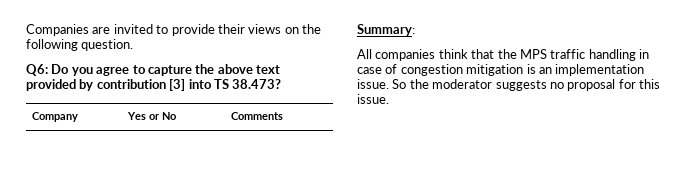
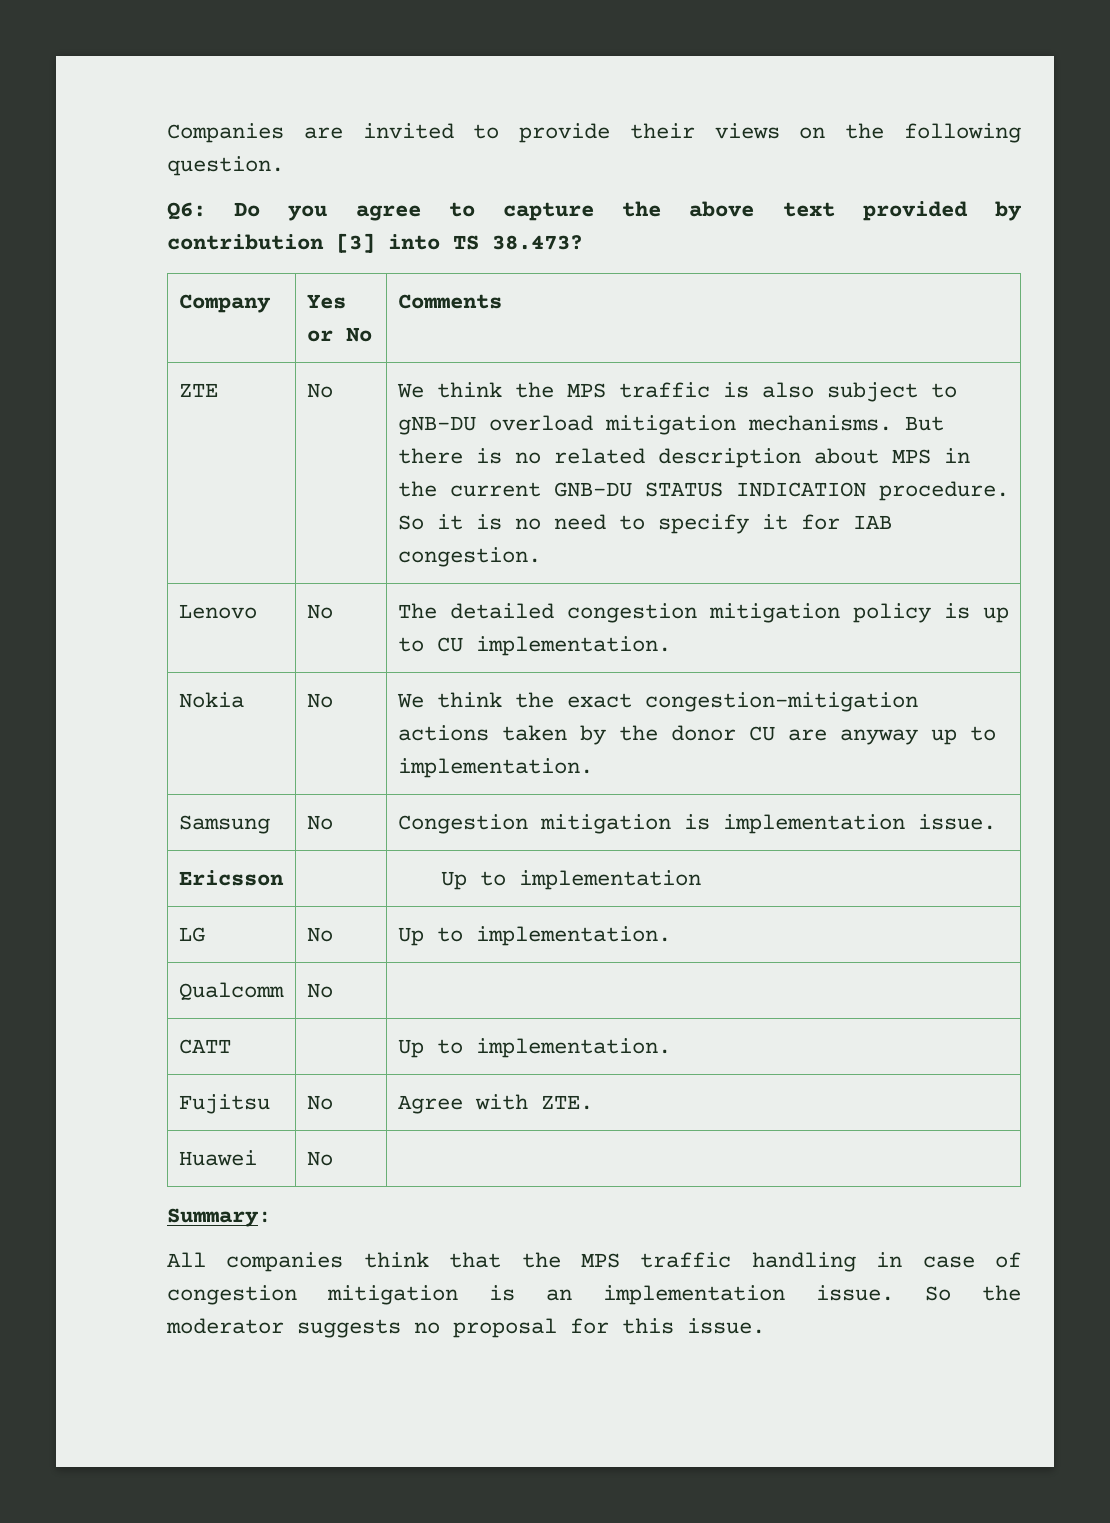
+ ZTE | No | We think the MPS traffic is also subject to gNB-DU overload mitigation mechanisms. But there is no related description about MPS in the current GNB-DU STATUS INDICATION procedure. So it is no need to specify it for IAB congestion.
+ Lenovo | No | The detailed congestion mitigation policy is up to CU implementation.
+ Nokia | No | We think the exact congestion-mitigation actions taken by the donor CU are anyway up to implementation.
+ Samsung | No | Congestion mitigation is implementation issue.
+ Ericsson | | Up to implementation
+ LG | No | Up to implementation.
+ Qualcomm | No |
+ CATT | | Up to implementation.
+ Fujitsu | No | Agree with ZTE.
+ Huawei | No |

